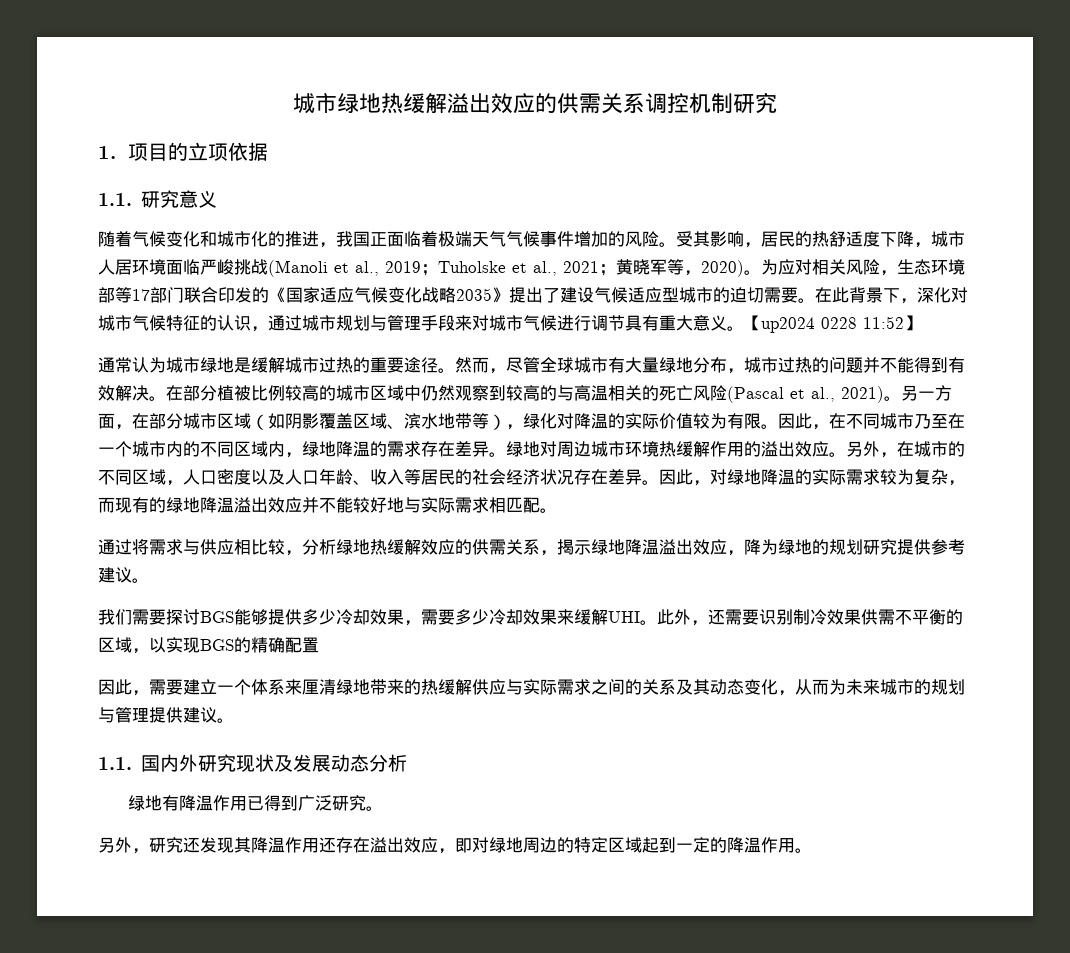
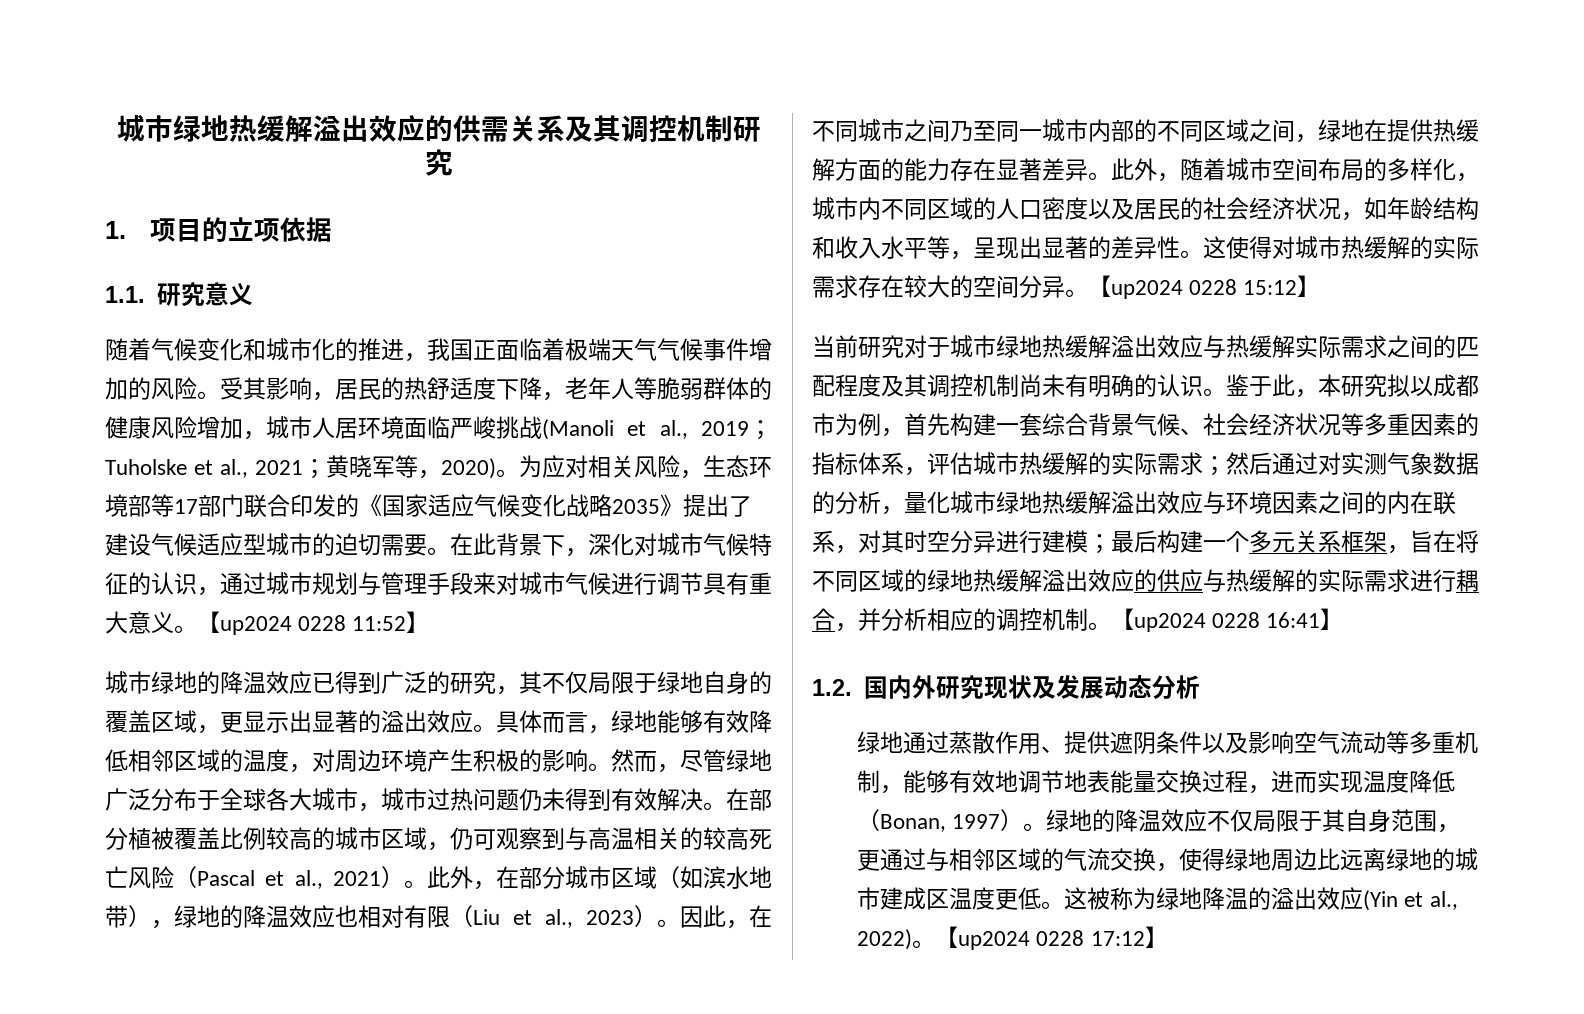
- 城市绿地热缓解溢出效应的供需关系调控机制研究
+ 城市绿地热缓解溢出效应的供需关系及其调控机制研究
- 受其影响，居民的热舒适度下降，城市人居环境面临严峻挑战(Manoli et al., 2019；Tuholske et al., 2021；黄晓军等，2020)。
+ 受其影响，居民的热舒适度下降，老年人等脆弱群体的健康风险增加，城市人居环境面临严峻挑战(Manoli et al., 2019；Tuholske et al., 2021；黄晓军等，2020)。
- 通常认为城市绿地是缓解城市过热的重要途径。然而，尽管全球城市有大量绿地分布，城市过热的问题并不能得到有效解决。
+ 城市绿地的降温效应已得到广泛的研究，其不仅局限于绿地自身的覆盖区域，更显示出显著的溢出效应。具体而言，绿地能够有效降低相邻区域的温度，对周边环境产生积极的影响。然而，尽管绿地广泛分布于全球各大城市，城市过热问题仍未得到有效解决。
- 在部分植被比例较高的城市区域中仍然观察到较高的与高温相关的死亡风险(Pascal et al., 2021)。另一方面，在部分城市区域（如阴影覆盖区域、滨水地带等），绿化对降温的实际价值较为有限。
+ 在部分植被覆盖比例较高的城市区域，仍可观察到与高温相关的较高死亡风险（Pascal et al., 2021）。此外，在部分城市区域（如滨水地带），绿地的降温效应也相对有限（Liu et al., 2023）。
- 因此，在不同城市乃至在一个城市内的不同区域内，绿地降温的需求存在差异。绿地对周边城市环境热缓解作用的溢出效应。另外，在城市的不同区域，人口密度以及人口年龄、收入等居民的社会经济状况存在差异。因此，对绿地降温的实际需求较为复杂，而现有的绿地降温溢出效应并不能较好地与实际需求相匹配。
- 通过将需求与供应相比较，分析绿地热缓解效应的供需关系，揭示绿地降温溢出效应，降为绿地的规划研究提供参考建议。
- 我们需要探讨BGS能够提供多少冷却效果，需要多少冷却效果来缓解UHI。此外，还需要识别制冷效果供需不平衡的区域，以实现BGS的精确配置
- 因此，需要建立一个体系来厘清绿地带来的热缓解供应与实际需求之间的关系及其动态变化，从而为未来城市的规划与管理提供建议。
- 1.1.国内外研究现状及发展动态分析
+ 因此，在不同城市之间乃至同一城市内部的不同区域之间，绿地在提供热缓解方面的能力存在显著差异。此外，随着城市空间布局的多样化，城市内不同区域的人口密度以及居民的社会经济状况，如年龄结构和收入水平等，呈现出显著的差异性。这使得对城市热缓解的实际需求存在较大的空间分异。【up2024 0228 15:12】
+ 当前研究对于城市绿地热缓解溢出效应与热缓解实际需求之间的匹配程度及其调控机制尚未有明确的认识。鉴于此，本研究拟以成都市为例，首先构建一套综合背景气候、社会经济状况等多重因素的指标体系，评估城市热缓解的实际需求；然后通过对实测气象数据的分析，量化城市绿地热缓解溢出效应与环境因素之间的内在联系，对其时空分异进行建模；最后构建一个多元关系框架，旨在将不同区域的绿地热缓解溢出效应的供应与热缓解的实际需求进行耦合，并分析相应的调控机制。【up2024 0228 16:41】
+ 1.2.国内外研究现状及发展动态分析
- 绿地有降温作用已得到广泛研究。
- 另外，研究还发现其降温作用还存在溢出效应，即对绿地周边的特定区域起到一定的降温作用。
+ 绿地通过蒸散作用、提供遮阴条件以及影响空气流动等多重机制，能够有效地调节地表能量交换过程，进而实现温度降低（Bonan, 1997）。绿地的降温效应不仅局限于其自身范围，更通过与相邻区域的气流交换，使得绿地周边比远离绿地的城市建成区温度更低。这被称为绿地降温的溢出效应(Yin et al., 2022)。【up2024 0228 17:12】

